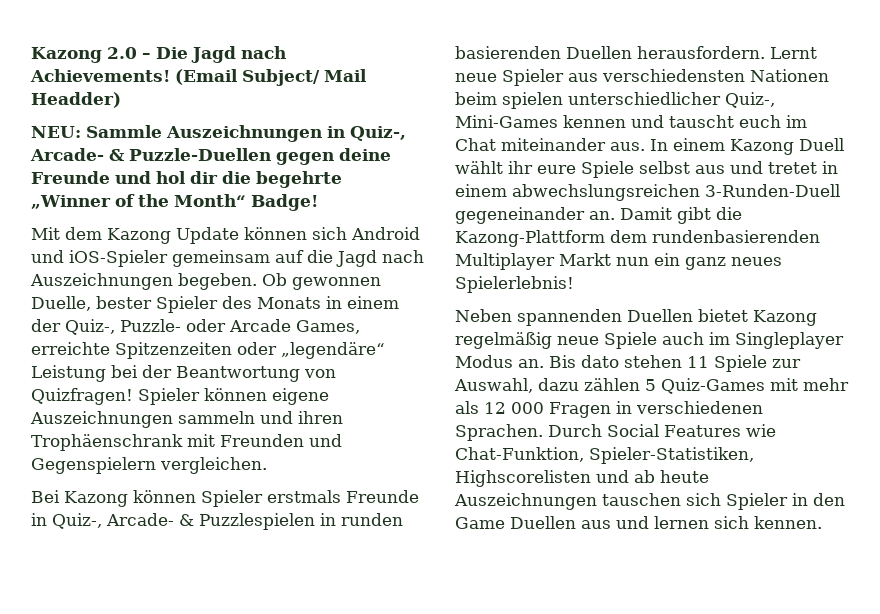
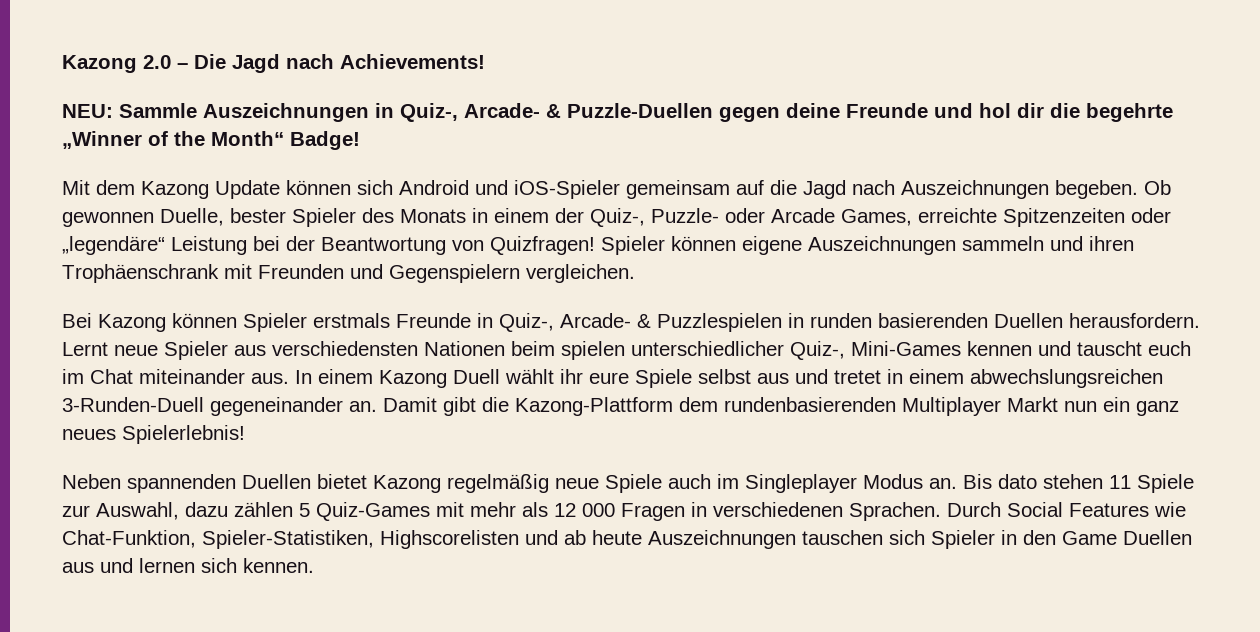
- (Email Subject/ Mail Headder)

